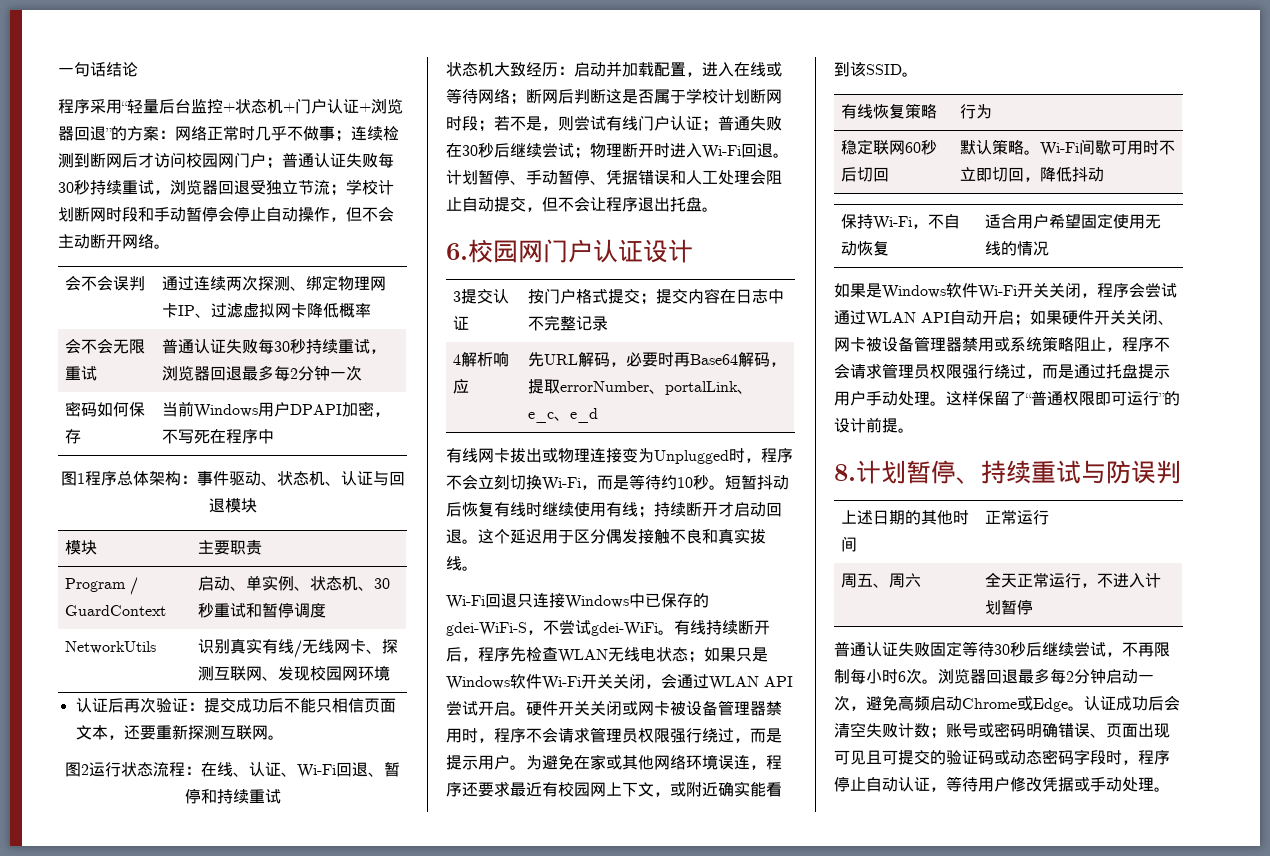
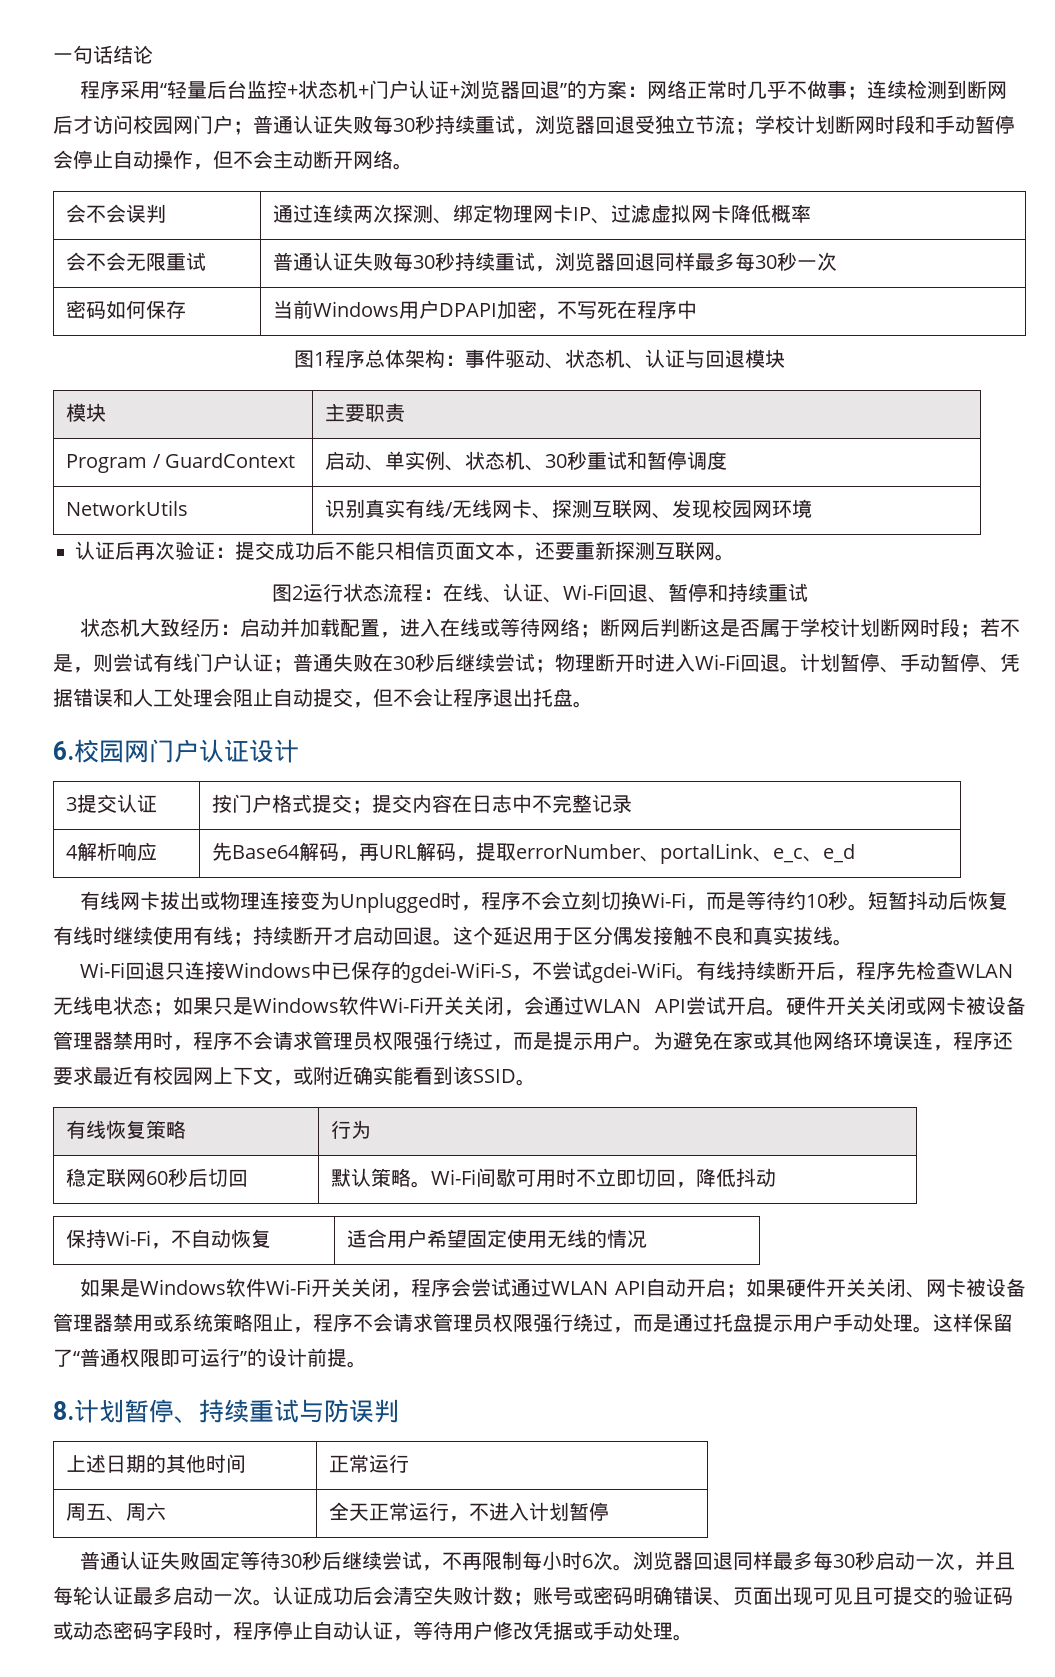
- 会不会无限重试 | 普通认证失败每30秒持续重试，浏览器回退最多每2分钟一次
+ 会不会无限重试 | 普通认证失败每30秒持续重试，浏览器回退同样最多每30秒一次
- 4解析响应 | 先URL解码，必要时再Base64解码，提取errorNumber、portalLink、e_c、e_d
+ 4解析响应 | 先Base64解码，再URL解码，提取errorNumber、portalLink、e_c、e_d
- 浏览器回退最多每2分钟启动一次，避免高频启动Chrome或Edge。
+ 浏览器回退同样最多每30秒启动一次，并且每轮认证最多启动一次。

